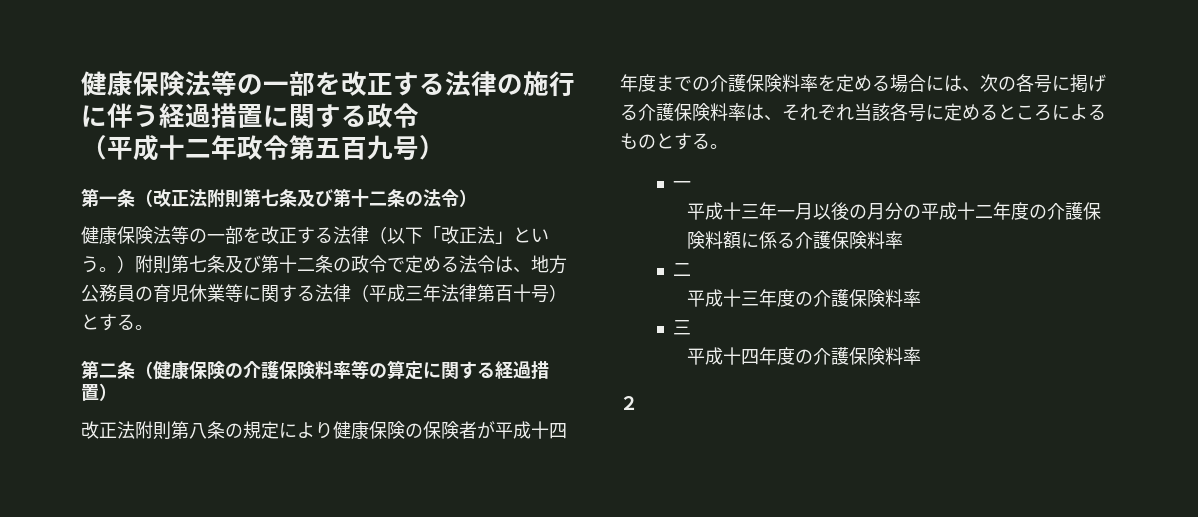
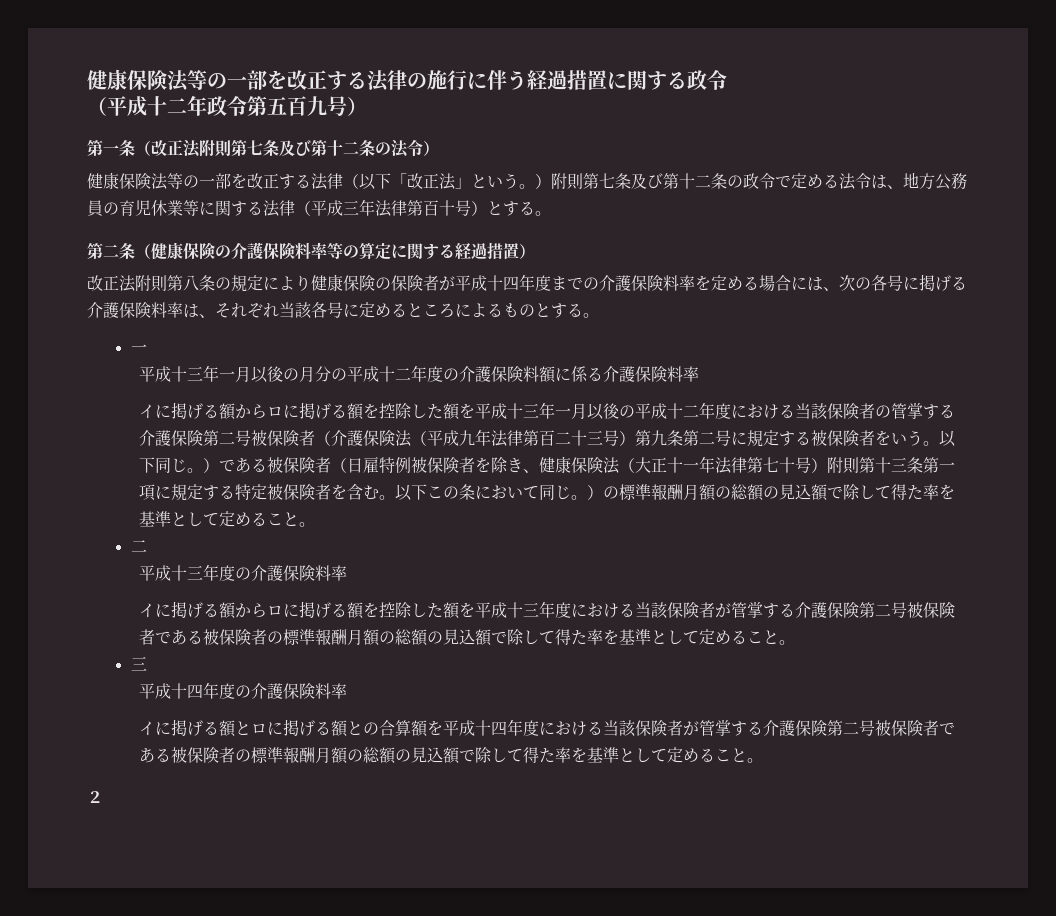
+ イに掲げる額からロに掲げる額を控除した額を平成十三年一月以後の平成十二年度における当該保険者の管掌する介護保険第二号被保険者（介護保険法（平成九年法律第百二十三号）第九条第二号に規定する被保険者をいう。以下同じ。）である被保険者（日雇特例被保険者を除き、健康保険法（大正十一年法律第七十号）附則第十三条第一項に規定する特定被保険者を含む。以下この条において同じ。）の標準報酬月額の総額の見込額で除して得た率を基準として定めること。
+ イに掲げる額からロに掲げる額を控除した額を平成十三年度における当該保険者が管掌する介護保険第二号被保険者である被保険者の標準報酬月額の総額の見込額で除して得た率を基準として定めること。
+ イに掲げる額とロに掲げる額との合算額を平成十四年度における当該保険者が管掌する介護保険第二号被保険者である被保険者の標準報酬月額の総額の見込額で除して得た率を基準として定めること。

